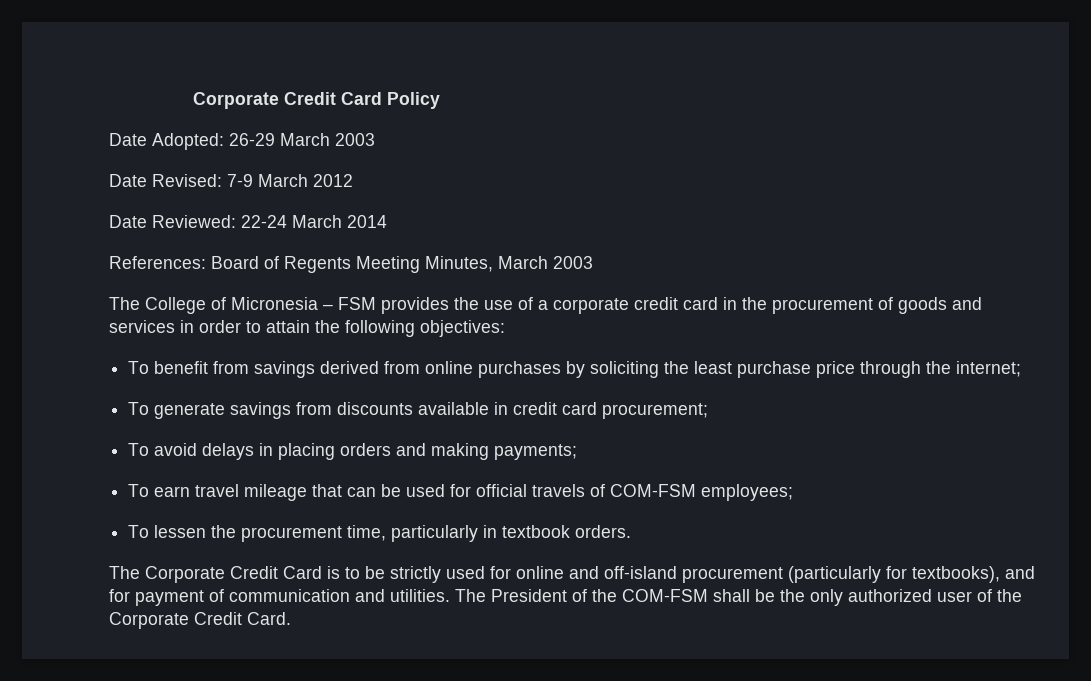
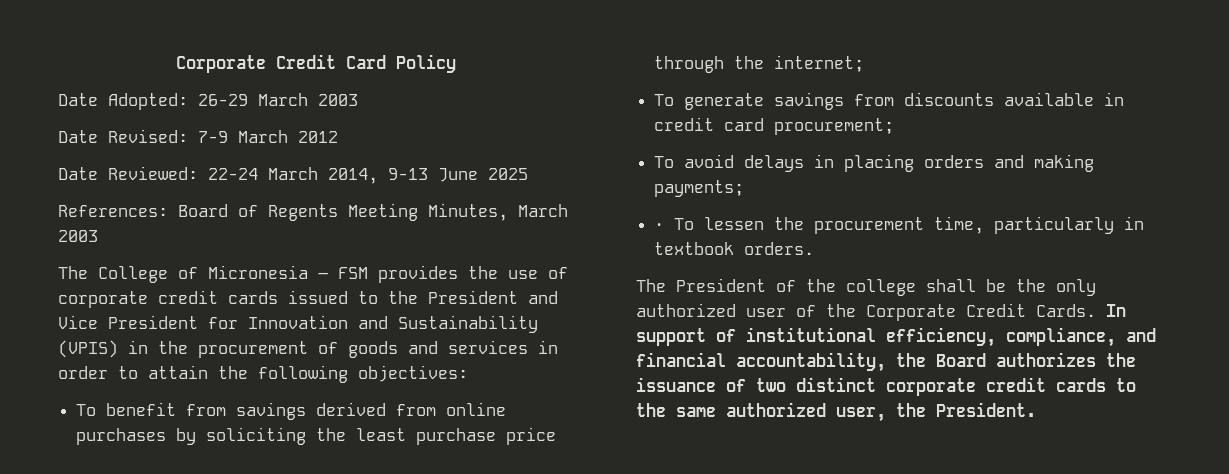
- Date Reviewed: 22-24 March 2014
+ Date Reviewed: 22-24 March 2014, 9-13 June 2025
- The College of Micronesia – FSM provides the use of a corporate credit card in the procurement of goods and services in order to attain the following objectives:
+ The College of Micronesia – FSM provides the use of corporate credit cards issued to the President and Vice President for Innovation and Sustainability (VPIS) in the procurement of goods and services in order to attain the following objectives:
- To earn travel mileage that can be used for official travels of COM-FSM employees;
- To lessen the procurement time, particularly in textbook orders.
+ • To lessen the procurement time, particularly in textbook orders.
- The Corporate Credit Card is to be strictly used for online and off-island procurement (particularly for textbooks), and for payment of communication and utilities. The President of the COM-FSM shall be the only authorized user of the Corporate Credit Card.
+ The President of the college shall be the only authorized user of the Corporate Credit Cards. In support of institutional efficiency, compliance, and financial accountability, the Board authorizes the issuance of two distinct corporate credit cards to the same authorized user, the President.

